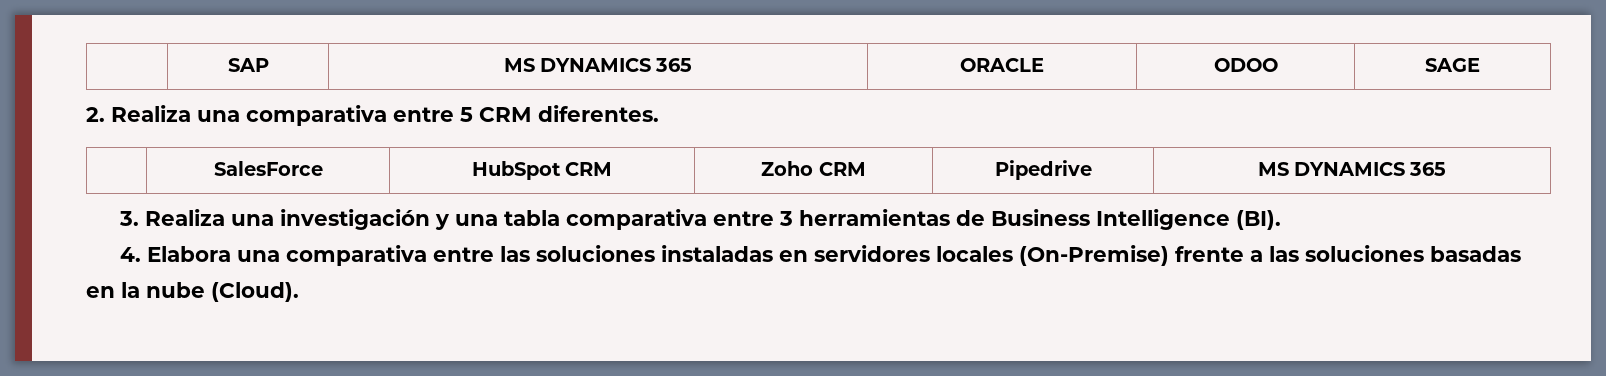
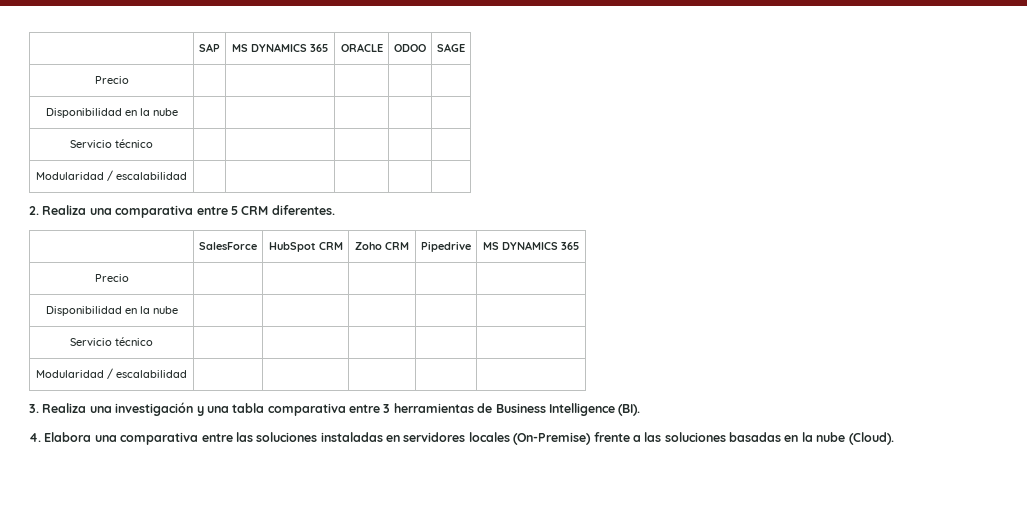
  | SAP | MS DYNAMICS 365 | ORACLE | ODOO | SAGE
+ Precio | | | | |
+ Disponibilidad en la nube | | | | |
+ Servicio técnico | | | | |
+ Modularidad / escalabilidad | | | | |
  | SalesForce | HubSpot CRM | Zoho CRM | Pipedrive | MS DYNAMICS 365
+ Precio | | | | |
+ Disponibilidad en la nube | | | | |
+ Servicio técnico | | | | |
+ Modularidad / escalabilidad | | | | |

